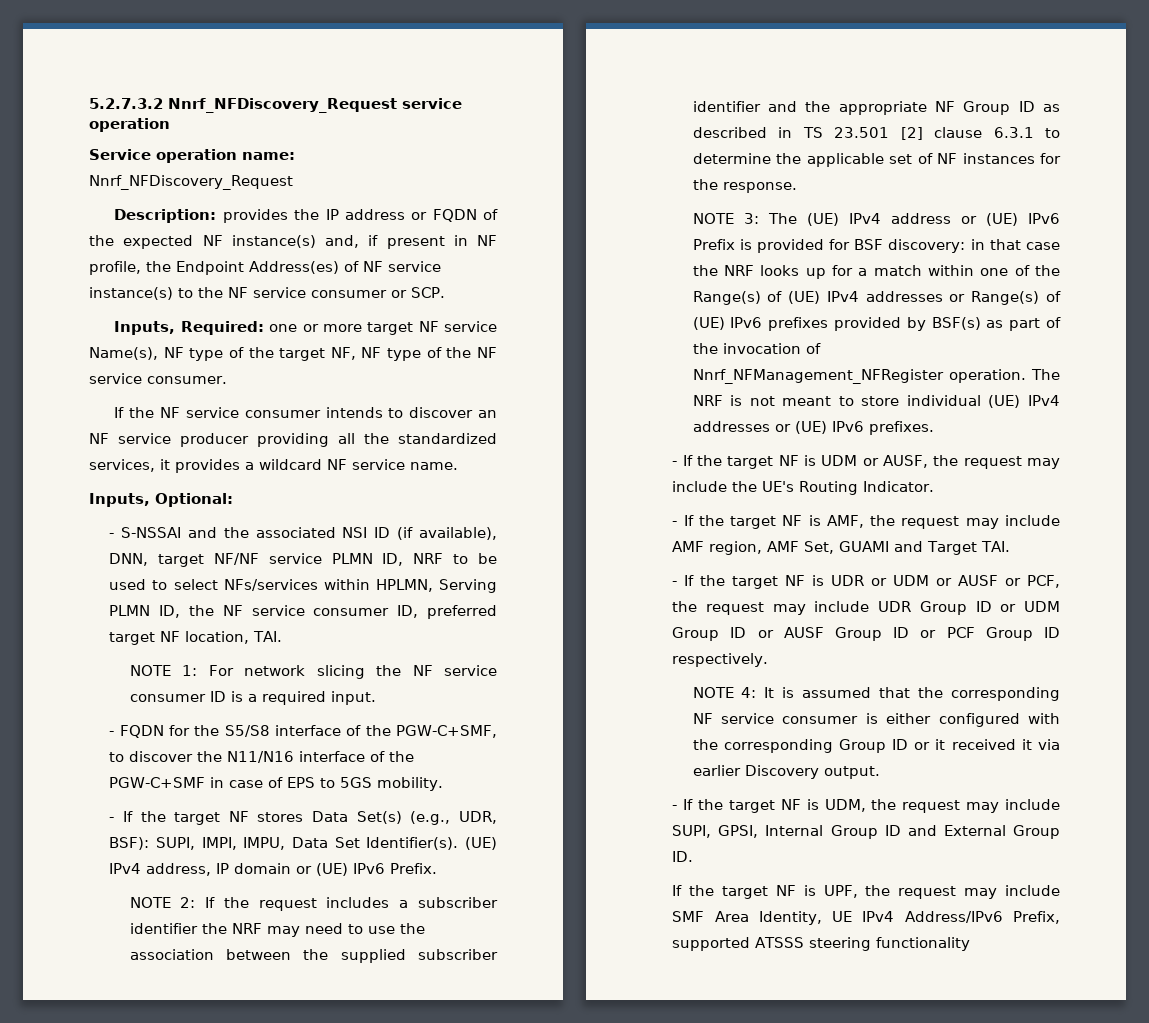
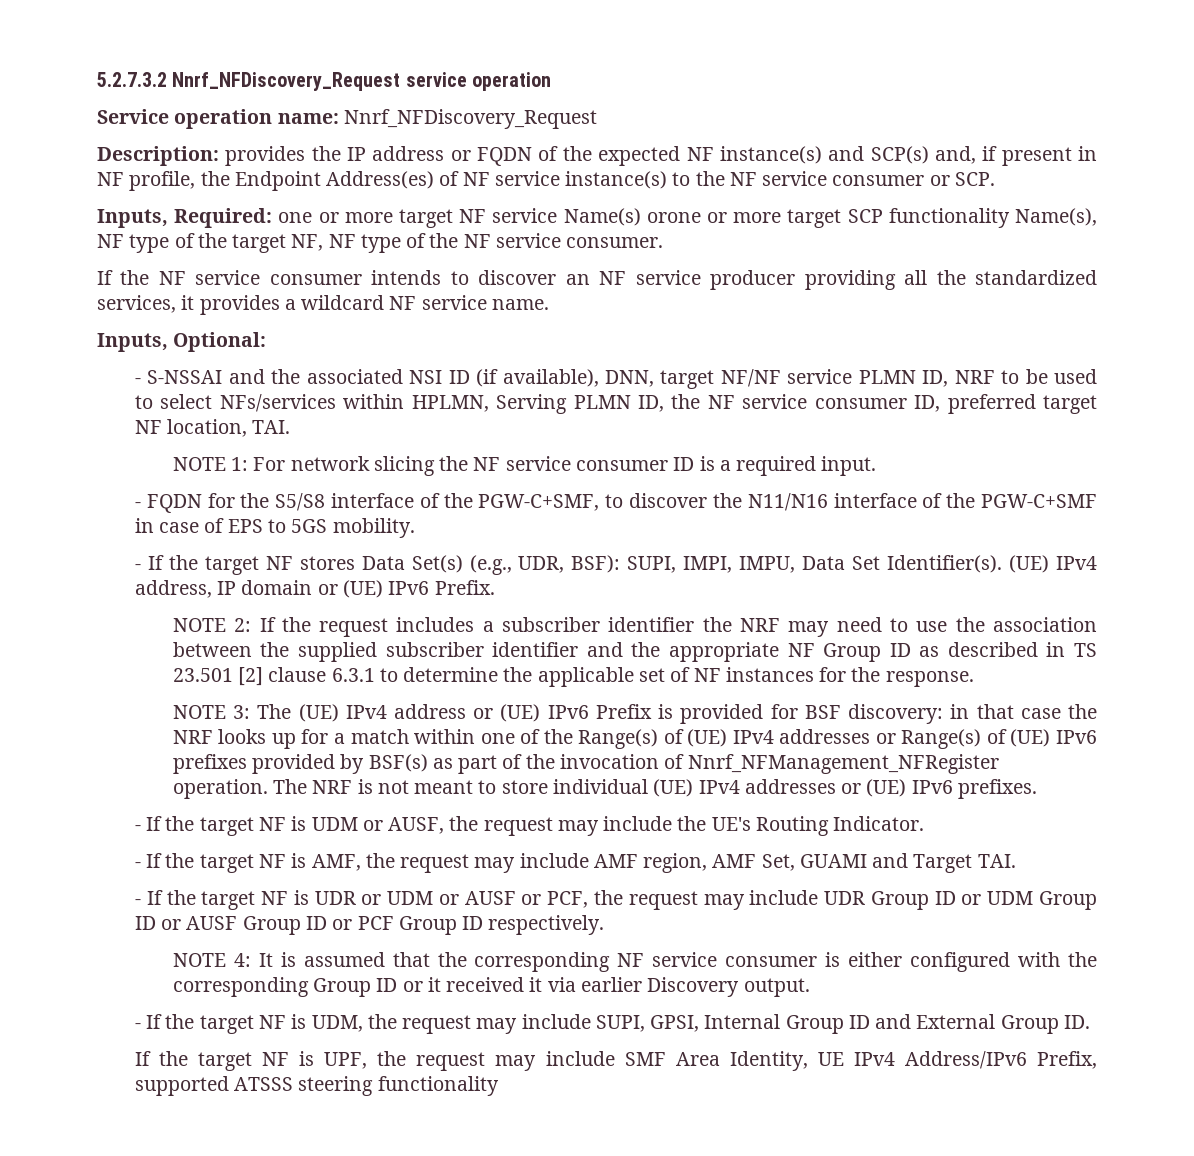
- Description: provides the IP address or FQDN of the expected NF instance(s) and, if present in NF profile, the Endpoint Address(es) of NF service instance(s) to the NF service consumer or SCP.
+ Description: provides the IP address or FQDN of the expected NF instance(s) and SCP(s) and, if present in NF profile, the Endpoint Address(es) of NF service instance(s) to the NF service consumer or SCP.
- Inputs, Required: one or more target NF service Name(s), NF type of the target NF, NF type of the NF service consumer.
+ Inputs, Required: one or more target NF service Name(s) orone or more target SCP functionality Name(s), NF type of the target NF, NF type of the NF service consumer.

